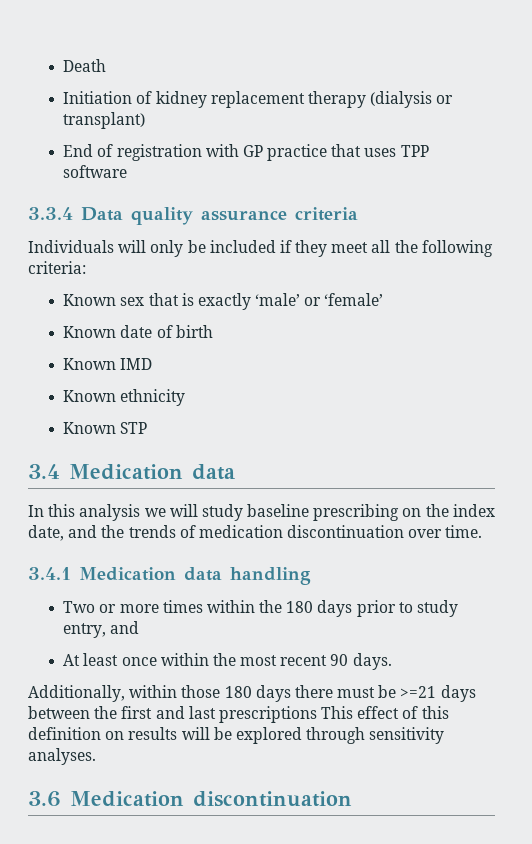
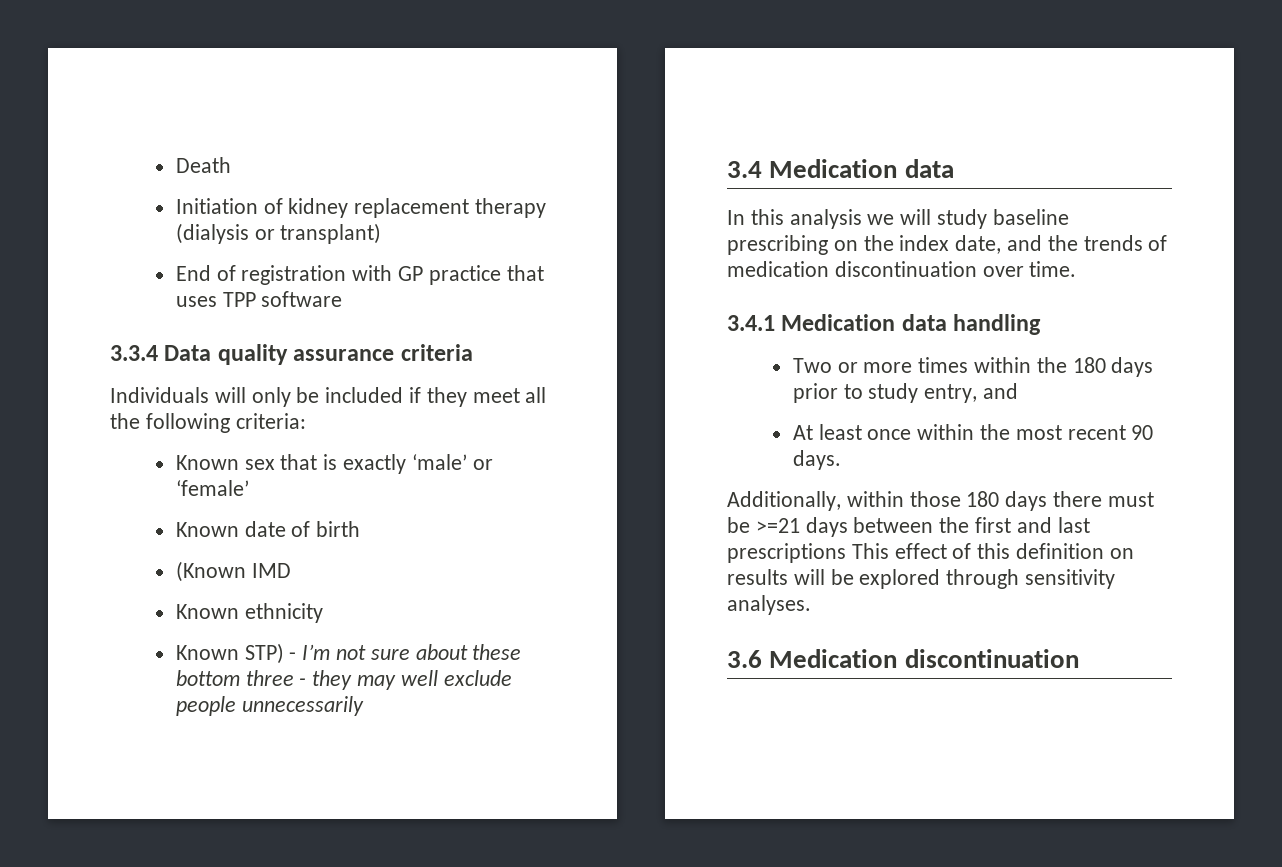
- Known IMD
+ (Known IMD
- Known STP
+ Known STP) - I’m not sure about these bottom three - they may well exclude people unnecessarily

